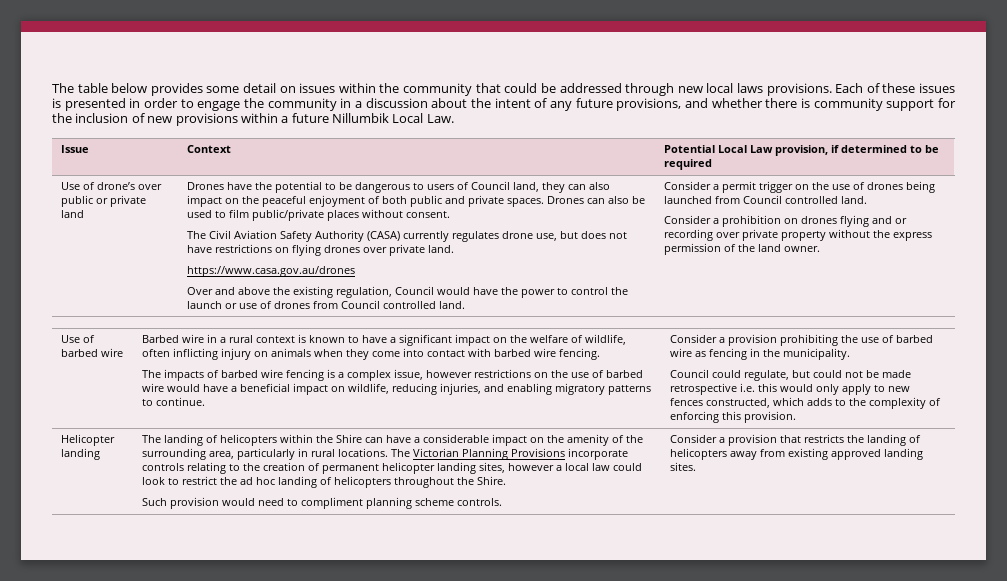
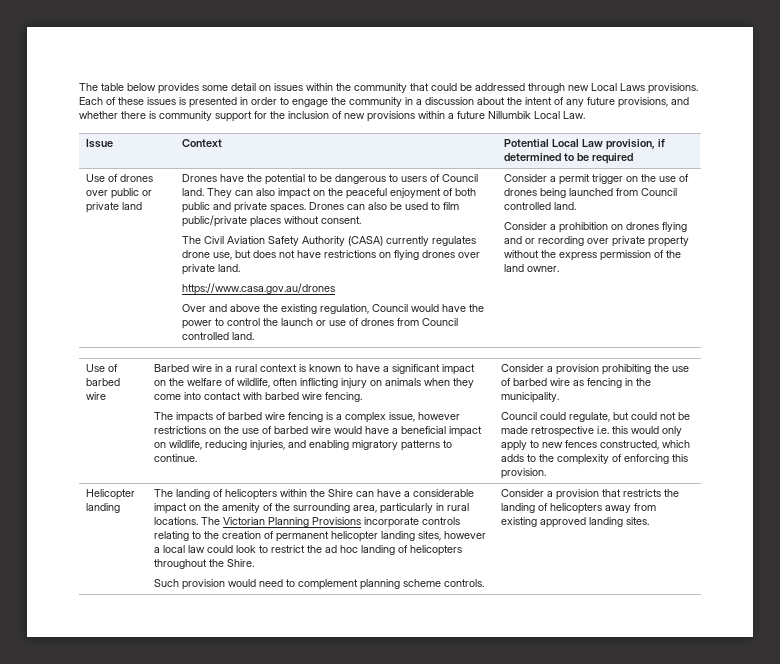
- The table below provides some detail on issues within the community that could be addressed through new local laws provisions.
+ The table below provides some detail on issues within the community that could be addressed through new Local Laws provisions.
- Use of drone’s over public or private land
+ Use of drones over public or private land
- Drones have the potential to be dangerous to users of Council land, they can also impact on the peaceful enjoyment of both public and private spaces.
+ Drones have the potential to be dangerous to users of Council land. They can also impact on the peaceful enjoyment of both public and private spaces.
- Such provision would need to compliment planning scheme controls.
+ Such provision would need to complement planning scheme controls.

